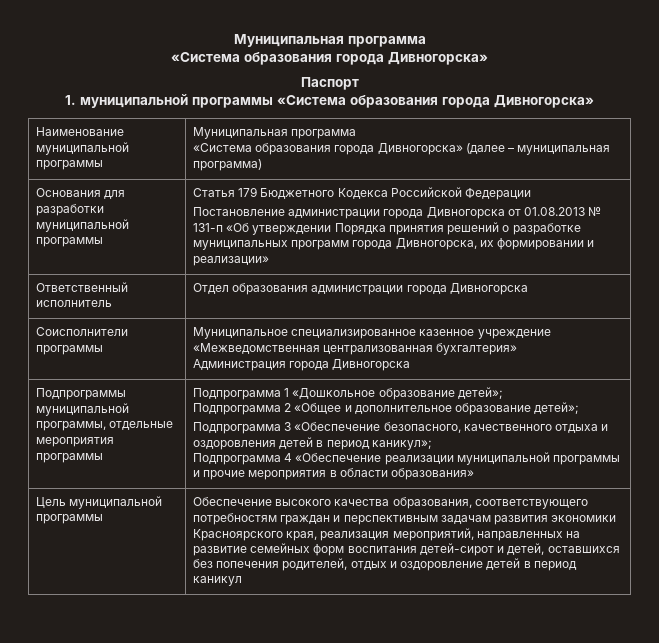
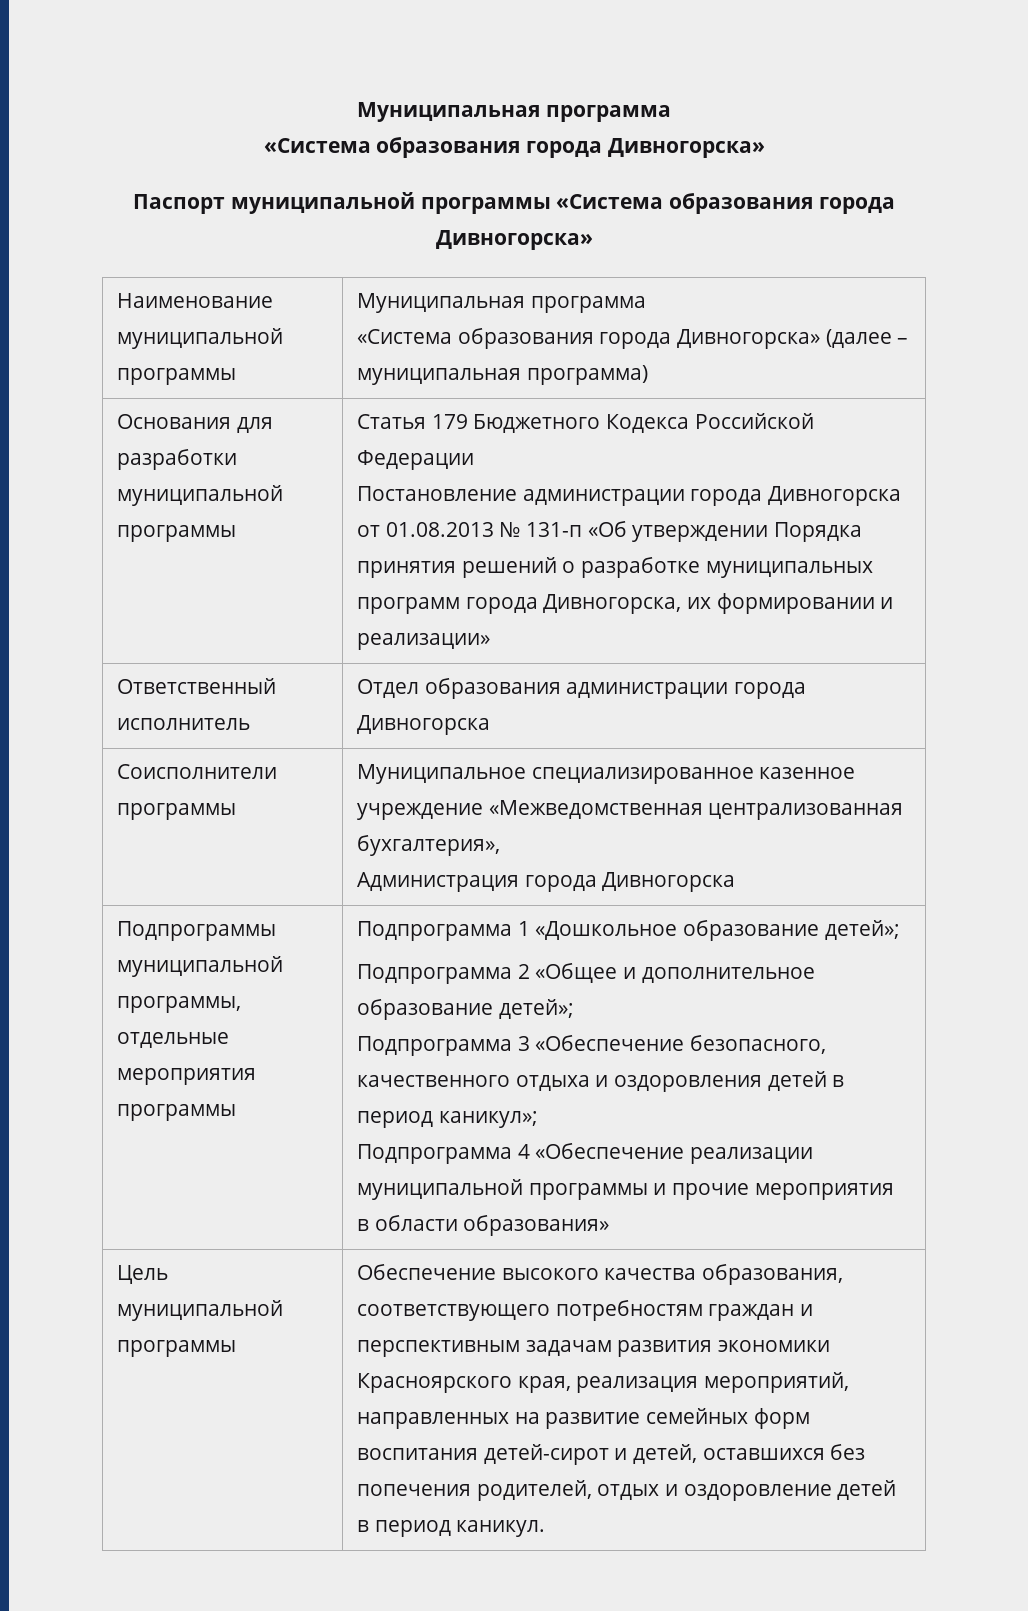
- Паспорт
- 1. муниципальной программы «Система образования города Дивногорска»
+ Паспорт муниципальной программы «Система образования города Дивногорска»
- Соисполнители программы | Муниципальное специализированное казенное учреждение «Межведомственная централизованная бухгалтерия»
+ Соисполнители программы | Муниципальное специализированное казенное учреждение «Межведомственная централизованная бухгалтерия»,
- Цель муниципальной программы | Обеспечение высокого качества образования, соответствующего потребностям граждан и перспективным задачам развития экономики Красноярского края, реализация мероприятий, направленных на развитие семейных форм воспитания детей-сирот и детей, оставшихся без попечения родителей, отдых и оздоровление детей в период каникул
+ Цель муниципальной программы | Обеспечение высокого качества образования, соответствующего потребностям граждан и перспективным задачам развития экономики Красноярского края, реализация мероприятий, направленных на развитие семейных форм воспитания детей-сирот и детей, оставшихся без попечения родителей, отдых и оздоровление детей в период каникул.

